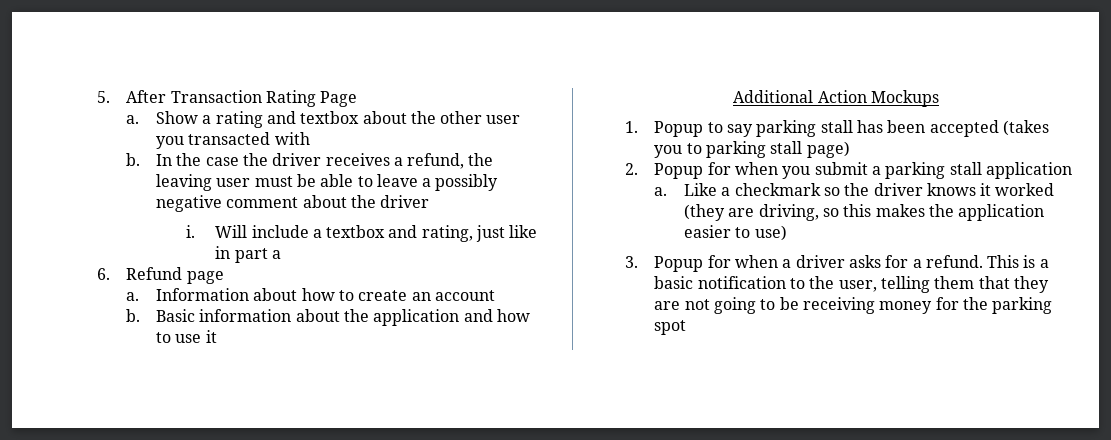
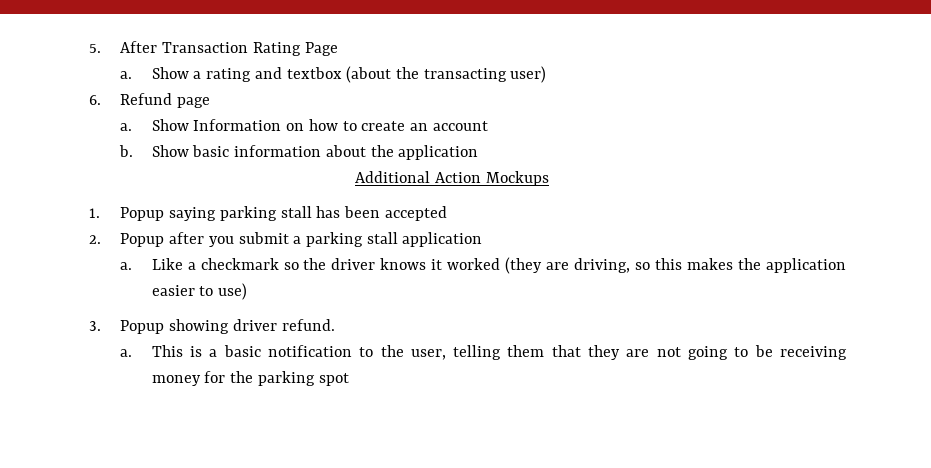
- Show a rating and textbox about the other user you transacted with
- b. In the case the driver receives a refund, the leaving user must be able to leave a possibly negative comment about the driver
- i. Will include a textbox and rating, just like in part a
+ Show a rating and textbox (about the transacting user)
- Information about how to create an account
+ Show Information on how to create an account
- Basic information about the application and how to use it
+ Show basic information about the application
- 1. Popup to say parking stall has been accepted (takes you to parking stall page)
+ 1. Popup saying parking stall has been accepted
- 2. Popup for when you submit a parking stall application
+ 2. Popup after you submit a parking stall application
- 3. Popup for when a driver asks for a refund.
+ 3. Popup showing driver refund.
+ a.

